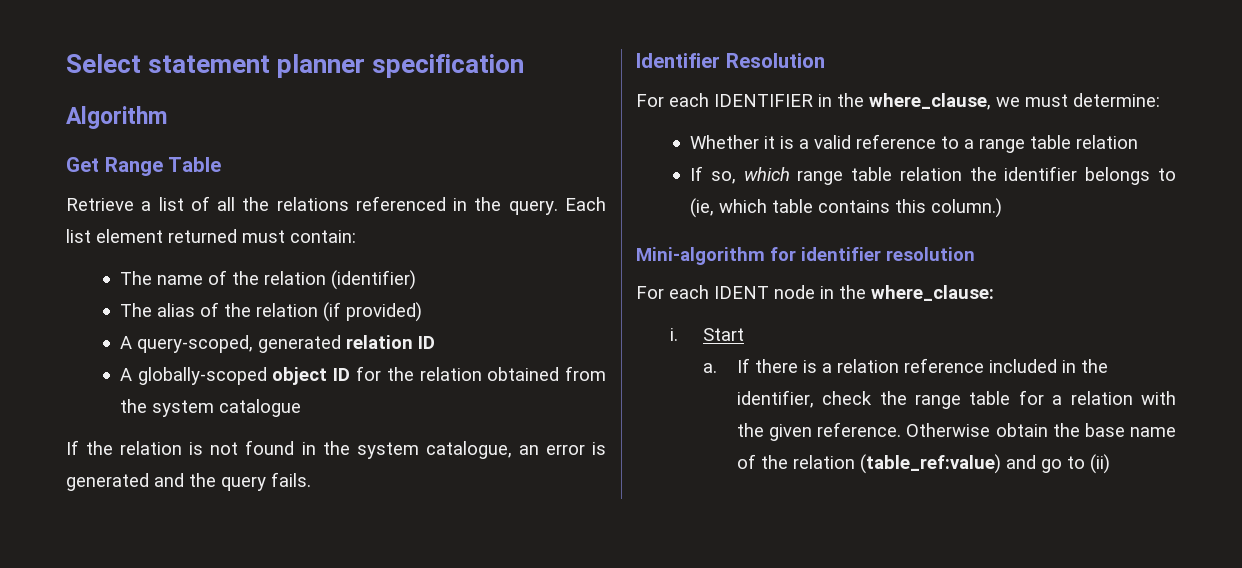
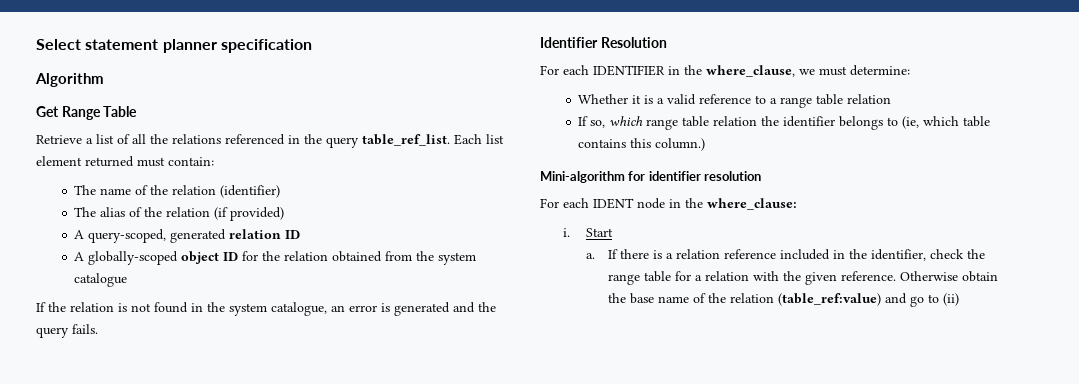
- Retrieve a list of all the relations referenced in the query.
+ Retrieve a list of all the relations referenced in the query table_ref_list.

